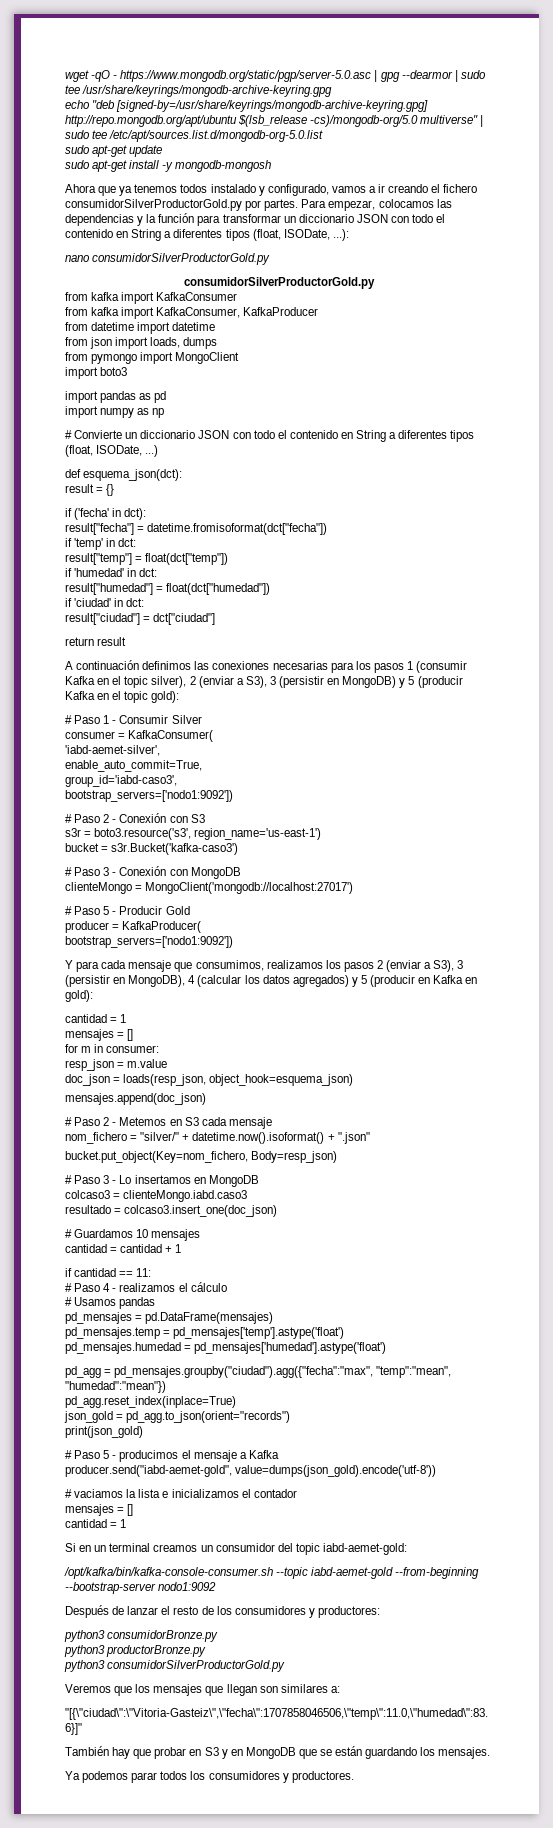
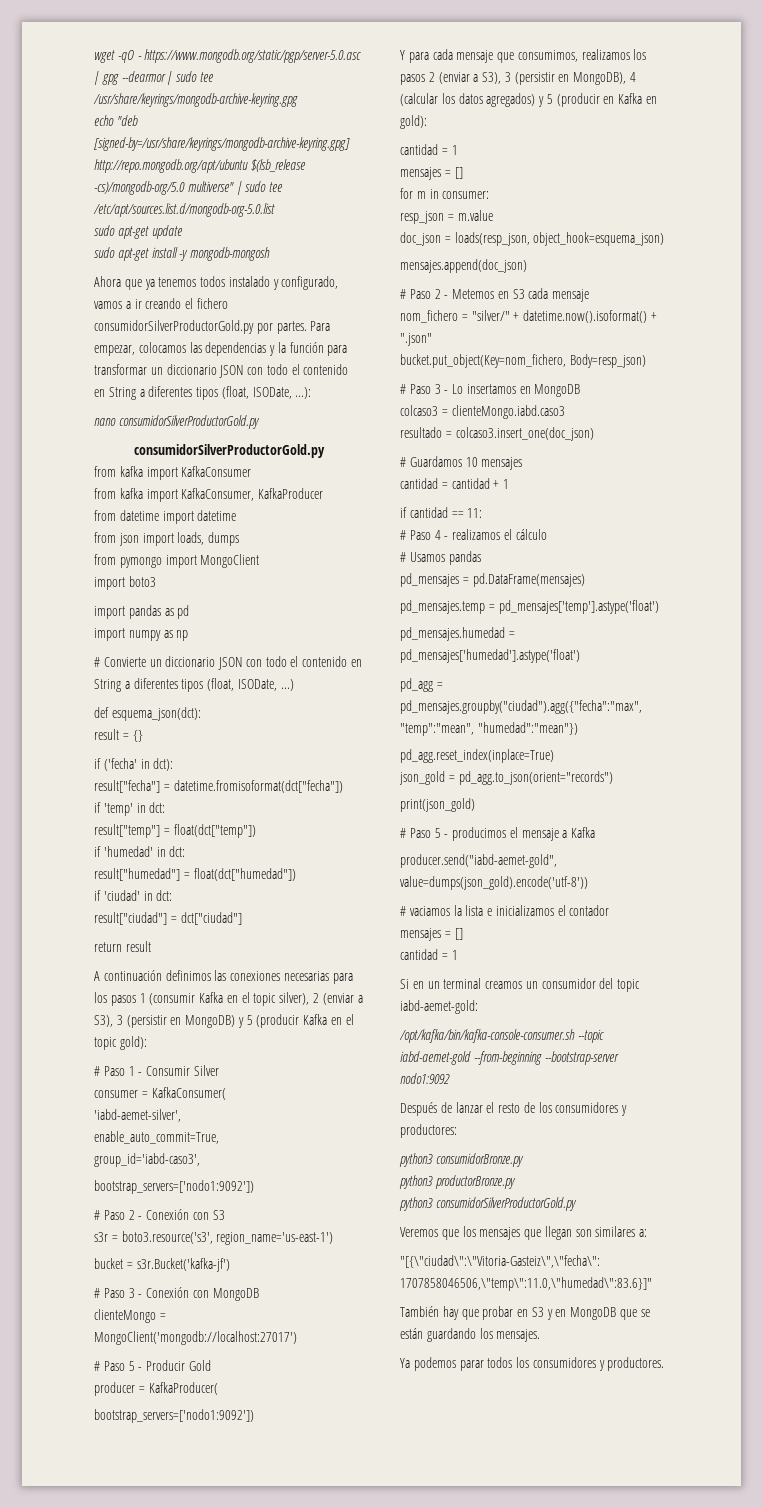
- bucket = s3r.Bucket('kafka-caso3')
+ bucket = s3r.Bucket('kafka-jf')

